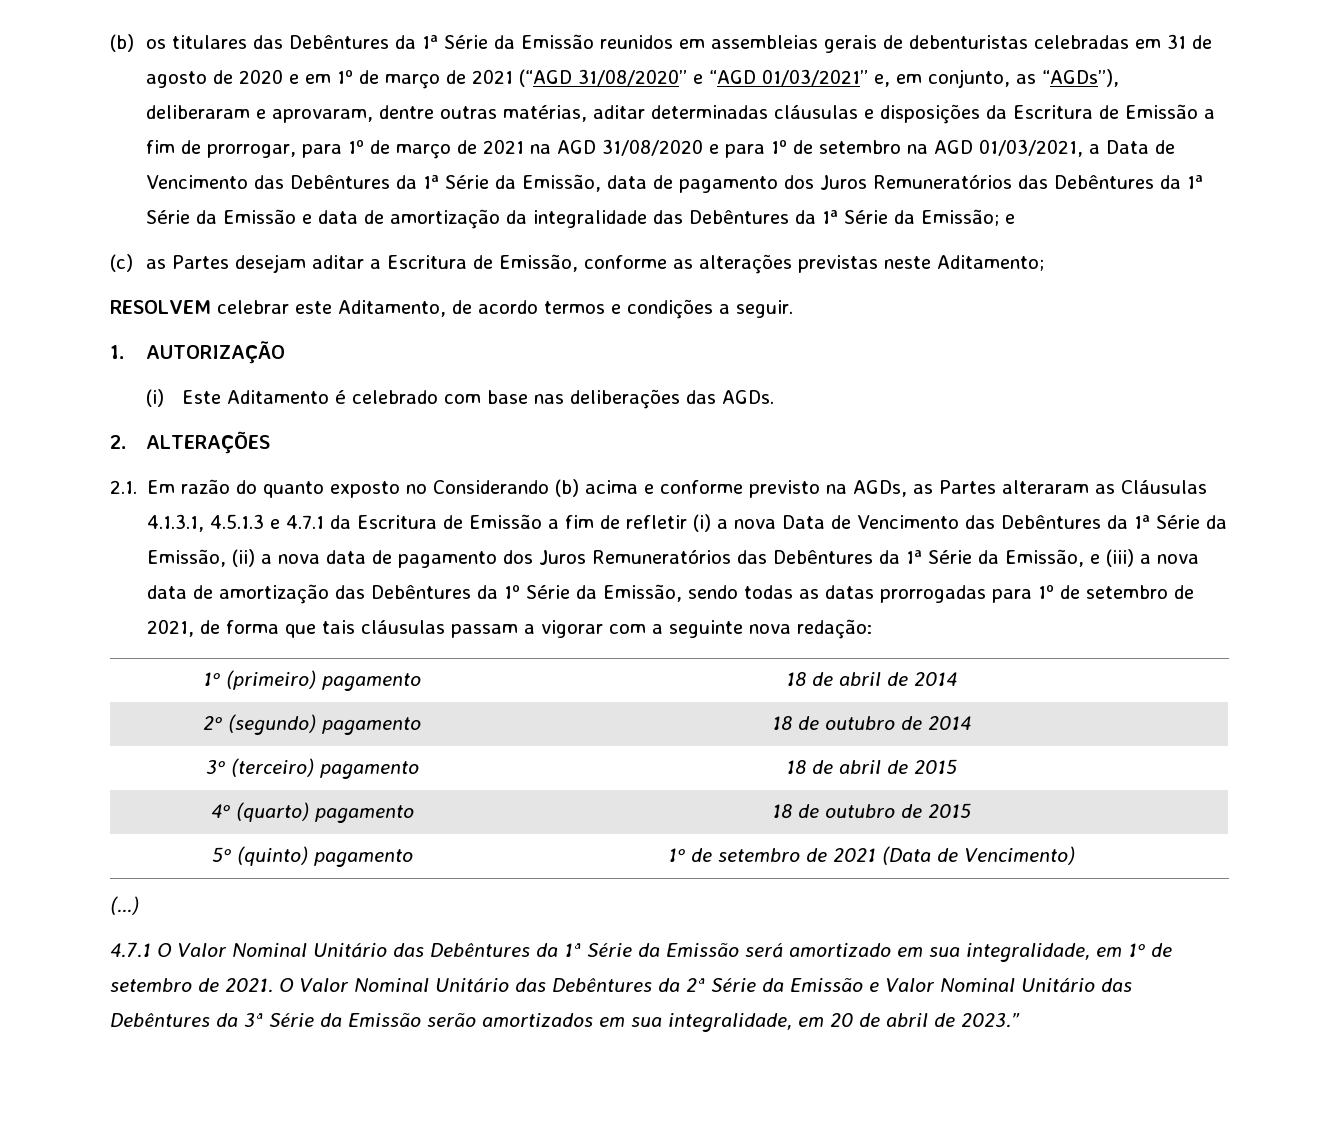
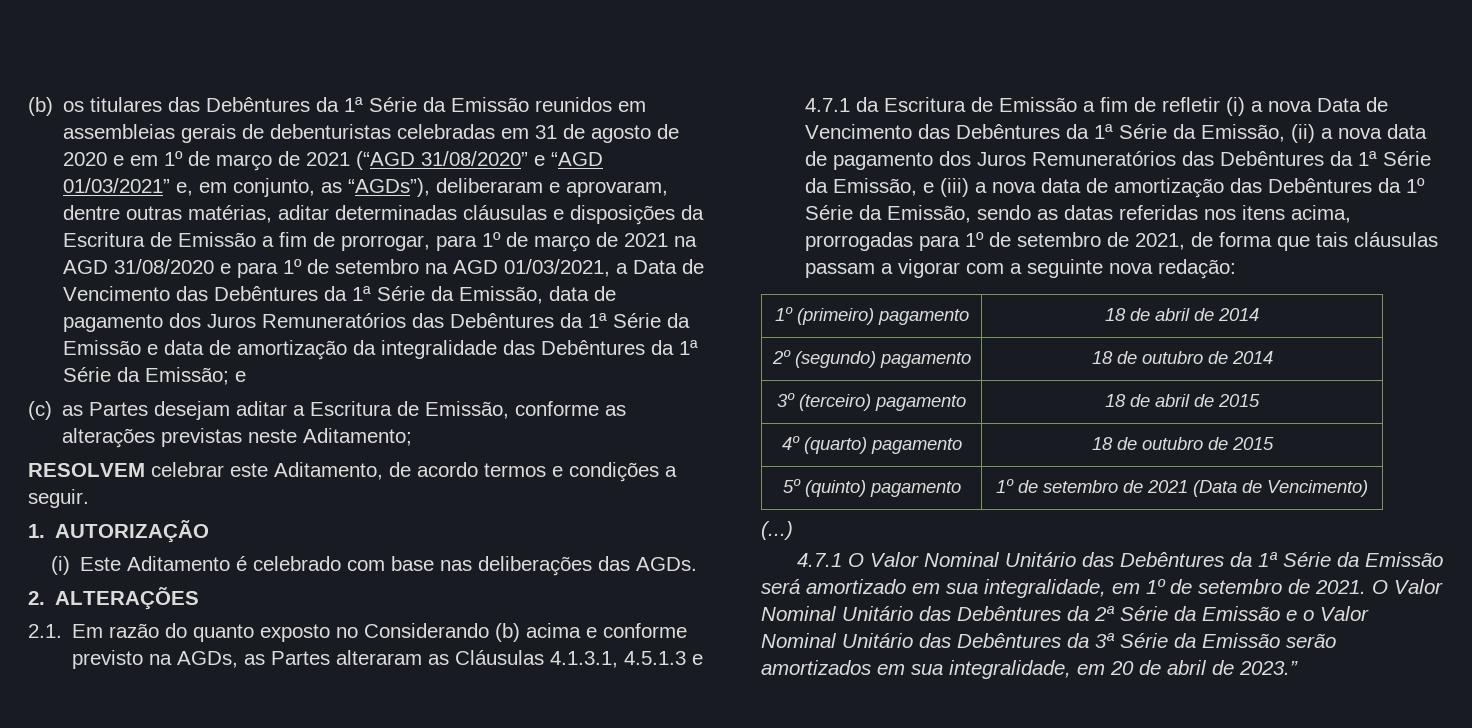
- 2.1. Em razão do quanto exposto no Considerando (b) acima e conforme previsto na AGDs, as Partes alteraram as Cláusulas 4.1.3.1, 4.5.1.3 e 4.7.1 da Escritura de Emissão a fim de refletir (i) a nova Data de Vencimento das Debêntures da 1ª Série da Emissão, (ii) a nova data de pagamento dos Juros Remuneratórios das Debêntures da 1ª Série da Emissão, e (iii) a nova data de amortização das Debêntures da 1º Série da Emissão, sendo todas as datas prorrogadas para 1º de setembro de 2021, de forma que tais cláusulas passam a vigorar com a seguinte nova redação:
+ 2.1. Em razão do quanto exposto no Considerando (b) acima e conforme previsto na AGDs, as Partes alteraram as Cláusulas 4.1.3.1, 4.5.1.3 e 4.7.1 da Escritura de Emissão a fim de refletir (i) a nova Data de Vencimento das Debêntures da 1ª Série da Emissão, (ii) a nova data de pagamento dos Juros Remuneratórios das Debêntures da 1ª Série da Emissão, e (iii) a nova data de amortização das Debêntures da 1º Série da Emissão, sendo as datas referidas nos itens acima, prorrogadas para 1º de setembro de 2021, de forma que tais cláusulas passam a vigorar com a seguinte nova redação:
- O Valor Nominal Unitário das Debêntures da 2ª Série da Emissão e Valor Nominal Unitário das Debêntures da 3ª Série da Emissão serão amortizados em sua integralidade, em 20 de abril de 2023.”
+ O Valor Nominal Unitário das Debêntures da 2ª Série da Emissão e o Valor Nominal Unitário das Debêntures da 3ª Série da Emissão serão amortizados em sua integralidade, em 20 de abril de 2023.”

